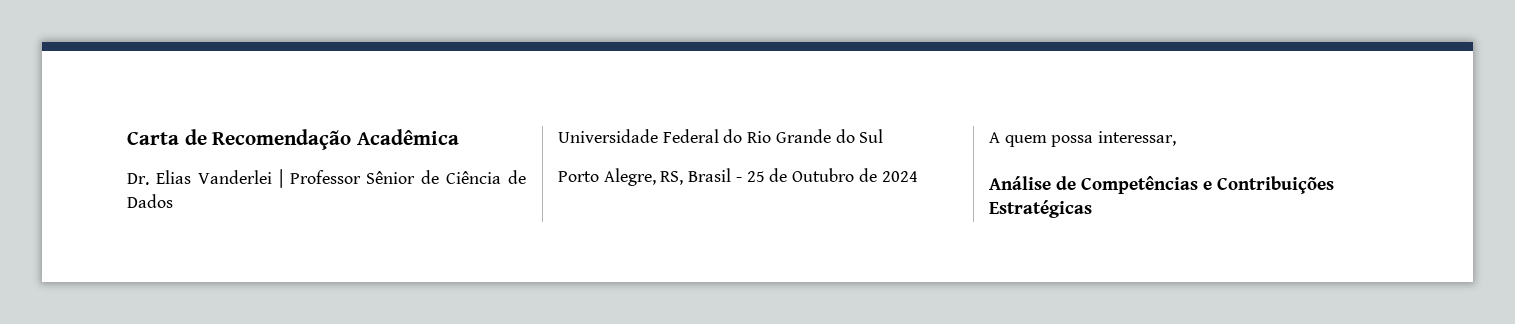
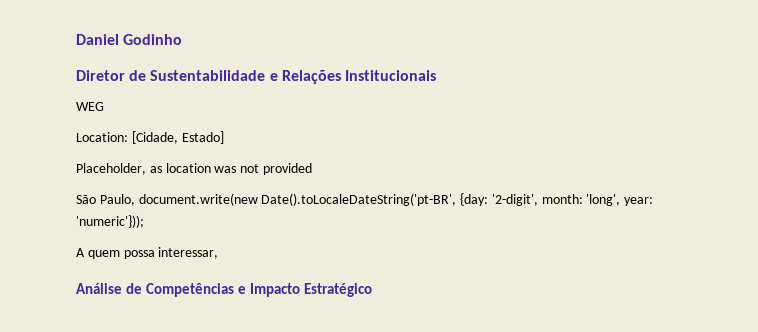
- Carta de Recomendação Acadêmica
- Dr. Elias Vanderlei | Professor Sênior de Ciência de Dados
- Universidade Federal do Rio Grande do Sul
- Porto Alegre, RS, Brasil - 25 de Outubro de 2024
+ Daniel Godinho
+ Diretor de Sustentabilidade e Relações Institucionais
+ WEG
+ Location: [Cidade, Estado]
+ Placeholder, as location was not provided
+ São Paulo, document.write(new Date().toLocaleDateString('pt-BR', {day: '2-digit', month: 'long', year: 'numeric'}));
- Análise de Competências e Contribuições Estratégicas
+ Análise de Competências e Impacto Estratégico

